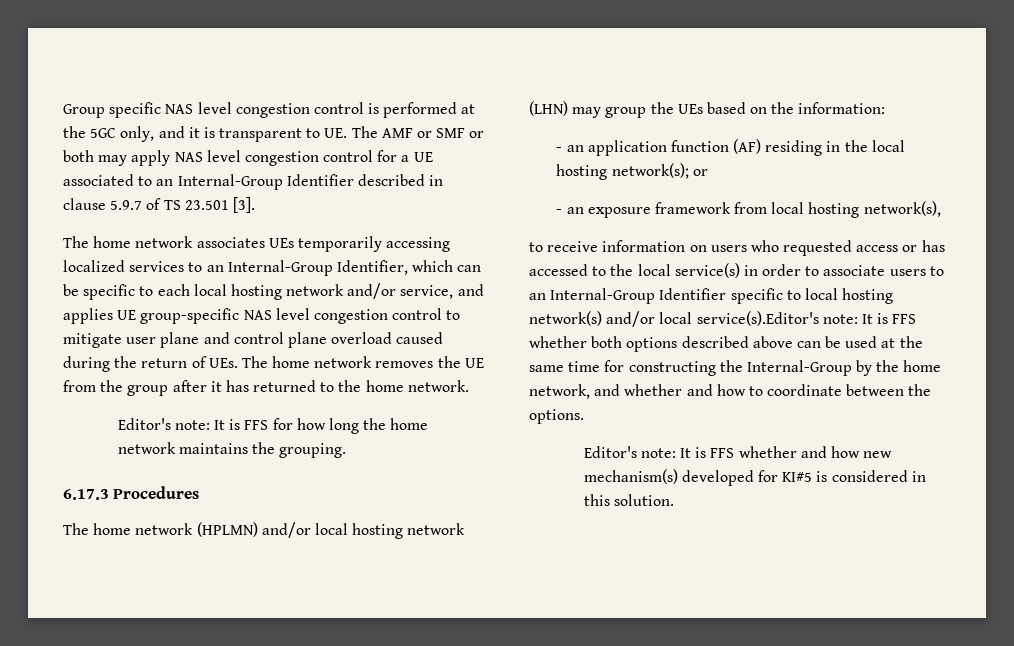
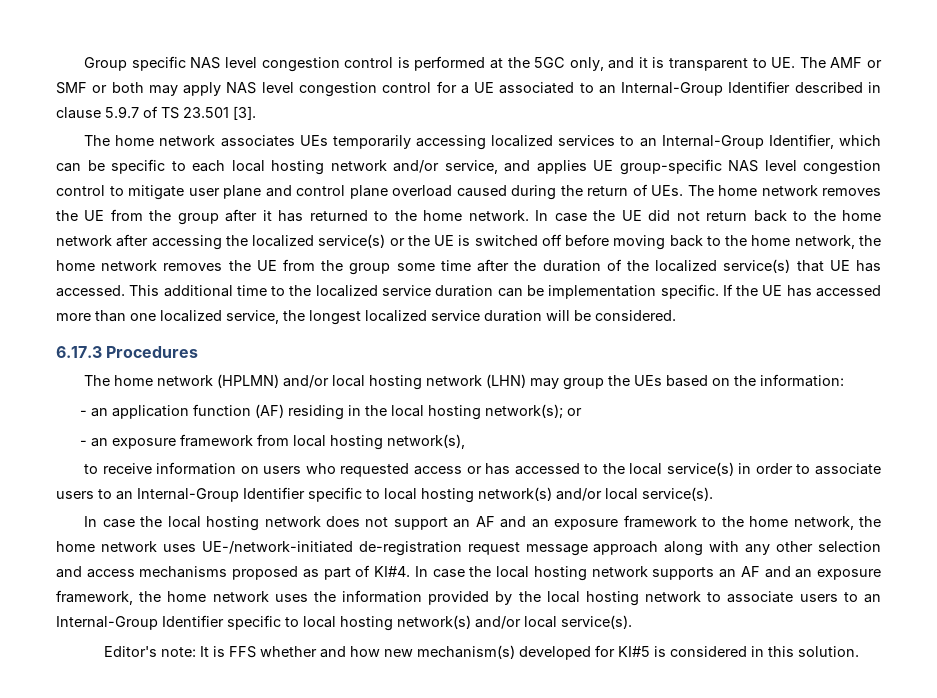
- The home network associates UEs temporarily accessing localized services to an Internal-Group Identifier, which can be specific to each local hosting network and/or service, and applies UE group-specific NAS level congestion control to mitigate user plane and control plane overload caused during the return of UEs. The home network removes the UE from the group after it has returned to the home network.
- Editor's note: It is FFS for how long the home network maintains the grouping.
+ The home network associates UEs temporarily accessing localized services to an Internal-Group Identifier, which can be specific to each local hosting network and/or service, and applies UE group-specific NAS level congestion control to mitigate user plane and control plane overload caused during the return of UEs. The home network removes the UE from the group after it has returned to the home network. In case the UE did not return back to the home network after accessing the localized service(s) or the UE is switched off before moving back to the home network, the home network removes the UE from the group some time after the duration of the localized service(s) that UE has accessed. This additional time to the localized service duration can be implementation specific. If the UE has accessed more than one localized service, the longest localized service duration will be considered.
- to receive information on users who requested access or has accessed to the local service(s) in order to associate users to an Internal-Group Identifier specific to local hosting network(s) and/or local service(s).Editor's note: It is FFS whether both options described above can be used at the same time for constructing the Internal-Group by the home network, and whether and how to coordinate between the options.
+ to receive information on users who requested access or has accessed to the local service(s) in order to associate users to an Internal-Group Identifier specific to local hosting network(s) and/or local service(s).
+ In case the local hosting network does not support an AF and an exposure framework to the home network, the home network uses UE-/network-initiated de-registration request message approach along with any other selection and access mechanisms proposed as part of KI#4. In case the local hosting network supports an AF and an exposure framework, the home network uses the information provided by the local hosting network to associate users to an Internal-Group Identifier specific to local hosting network(s) and/or local service(s).

